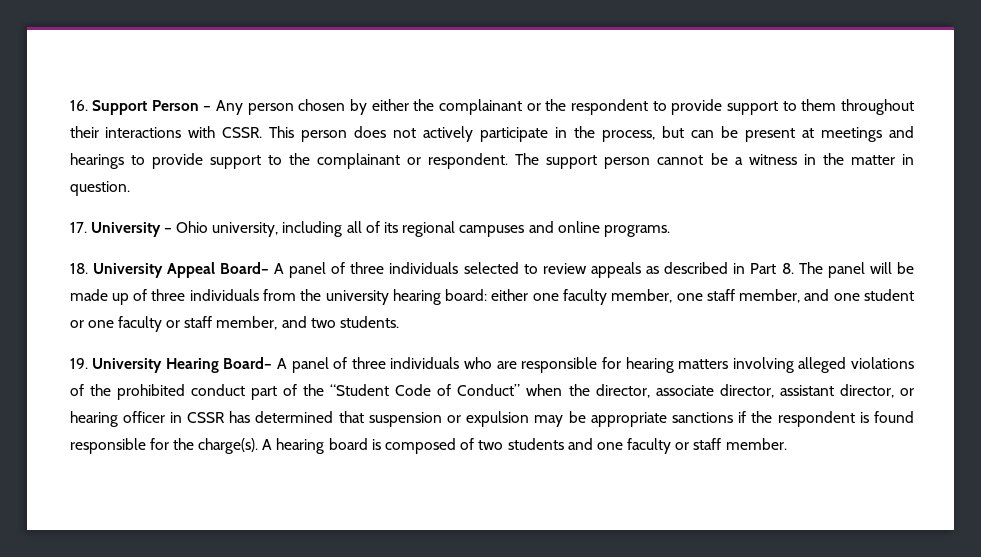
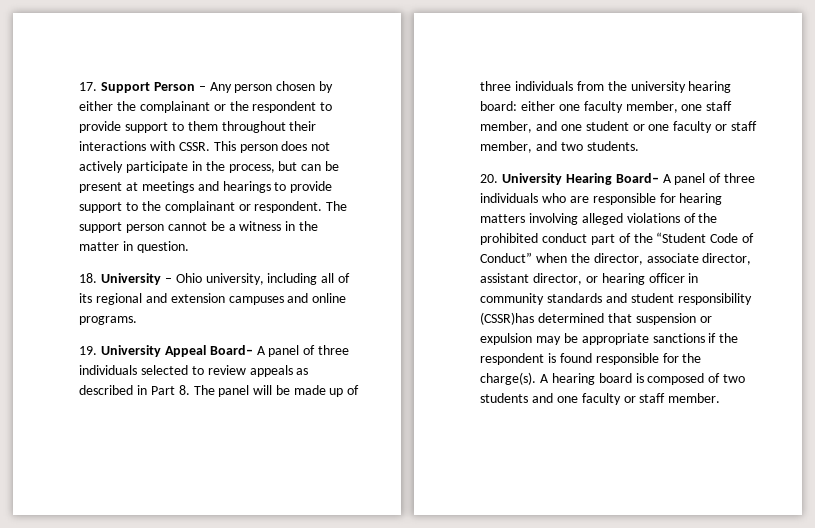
- 16. Support Person – Any person chosen by either the complainant or the respondent to provide support to them throughout their interactions with CSSR.
+ 17. Support Person – Any person chosen by either the complainant or the respondent to provide support to them throughout their interactions with CSSR.
- 17. University – Ohio university, including all of its regional campuses and online programs.
+ 18. University – Ohio university, including all of its regional and extension campuses and online programs.
- 18. University Appeal Board– A panel of three individuals selected to review appeals as described in Part 8. The panel will be made up of three individuals from the university hearing board: either one faculty member, one staff member, and one student or one faculty or staff member, and two students.
+ 19. University Appeal Board– A panel of three individuals selected to review appeals as described in Part 8. The panel will be made up of three individuals from the university hearing board: either one faculty member, one staff member, and one student or one faculty or staff member, and two students.
- 19. University Hearing Board– A panel of three individuals who are responsible for hearing matters involving alleged violations of the prohibited conduct part of the “Student Code of Conduct” when the director, associate director, assistant director, or hearing officer in CSSR has determined that suspension or expulsion may be appropriate sanctions if the respondent is found responsible for the charge(s).
+ 20. University Hearing Board– A panel of three individuals who are responsible for hearing matters involving alleged violations of the prohibited conduct part of the “Student Code of Conduct” when the director, associate director, assistant director, or hearing officer in community standards and student responsibility (CSSR)has determined that suspension or expulsion may be appropriate sanctions if the respondent is found responsible for the charge(s).

